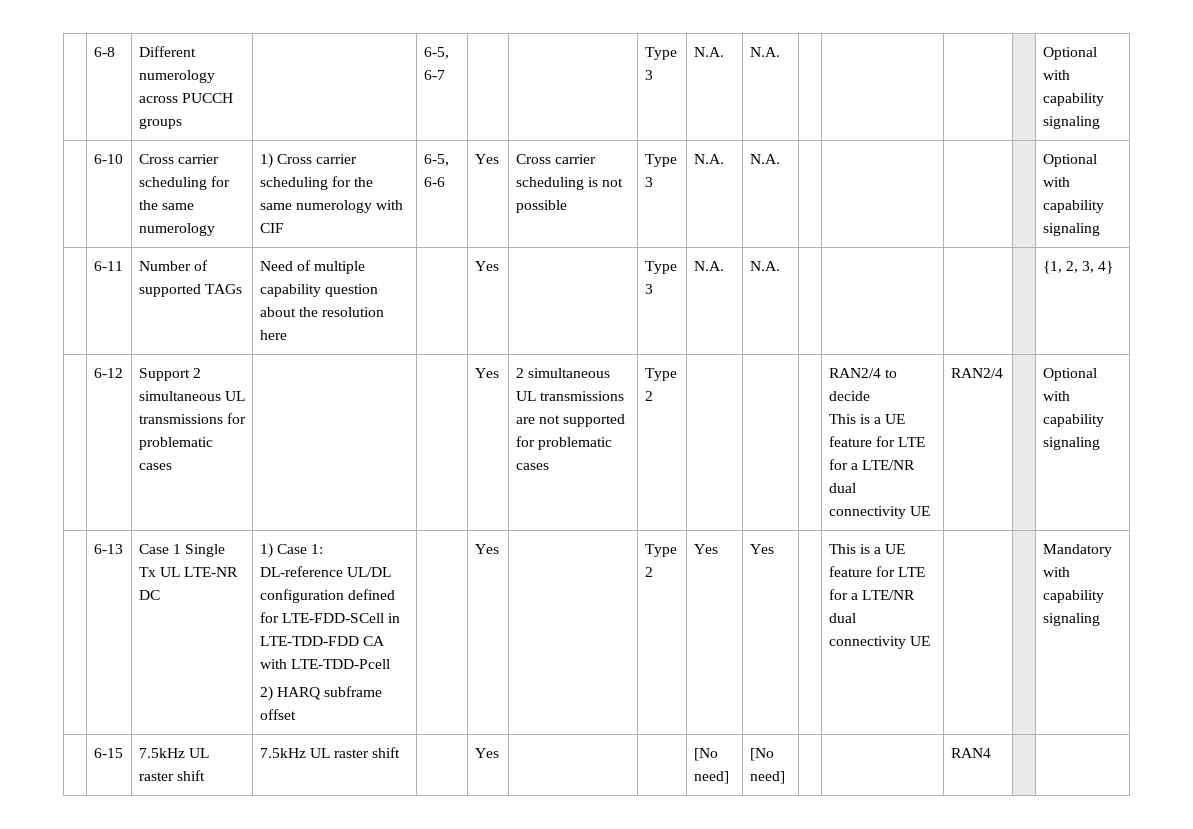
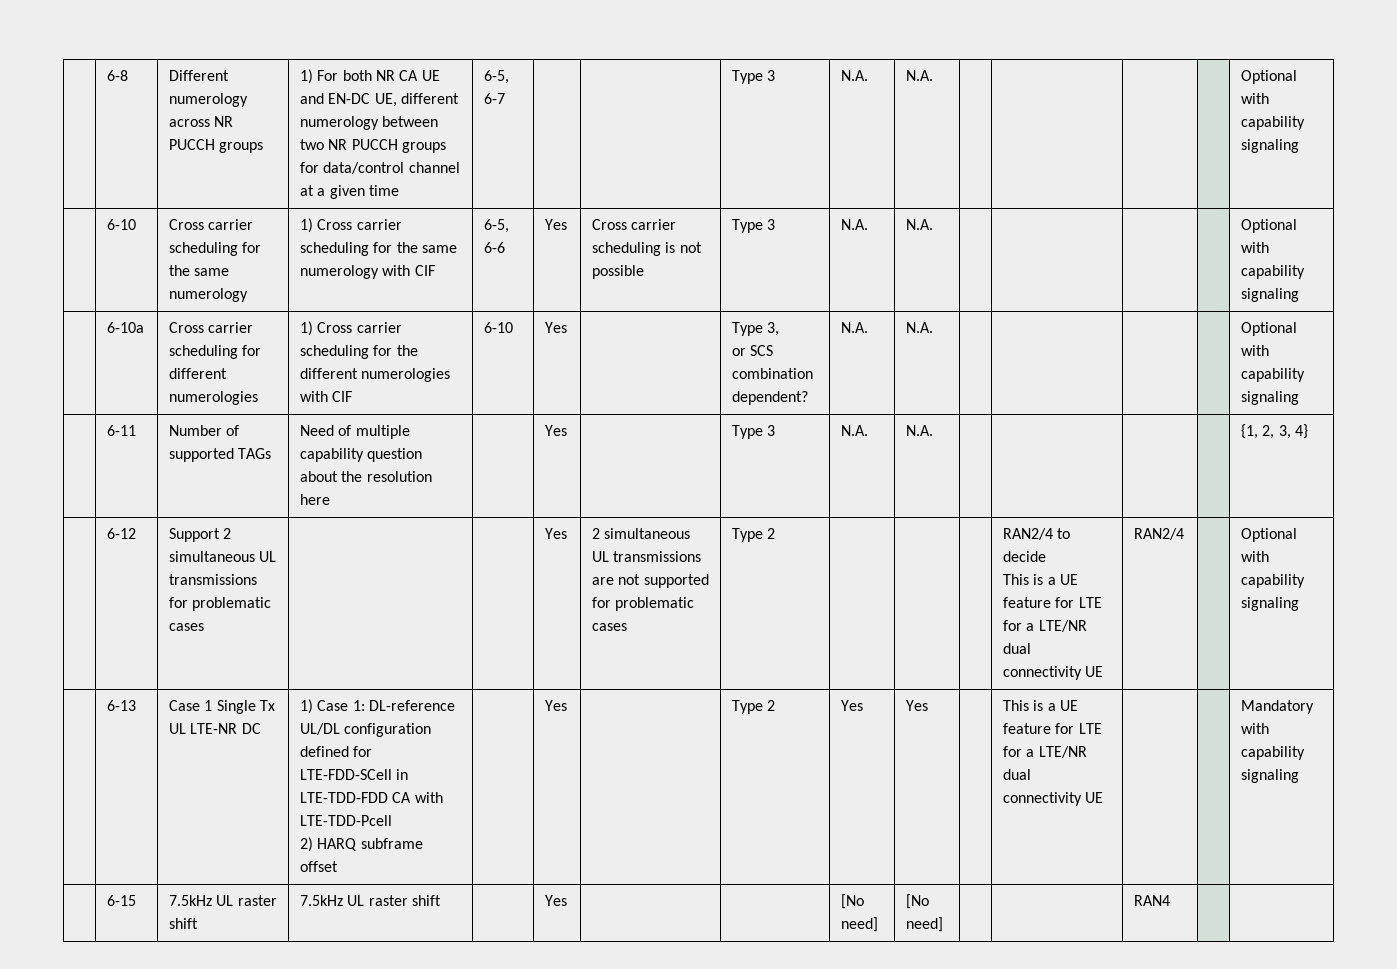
- | 6-8 | Different numerology across PUCCH groups | | 6-5, 6-7 | | | Type 3 | N.A. | N.A. | | | | | Optional with capability signaling
+ | 6-8 | Different numerology across NR PUCCH groups | 1) For both NR CA UE and EN-DC UE, different numerology between two NR PUCCH groups for data/control channel at a given time | 6-5, 6-7 | | | Type 3 | N.A. | N.A. | | | | | Optional with capability signaling
+ | 6-10a | Cross carrier scheduling for different numerologies | 1) Cross carrier scheduling for the different numerologies with CIF | 6-10 | Yes | | Type 3,
+ or SCS combination dependent? | N.A. | N.A. | | | | | Optional with capability signaling

